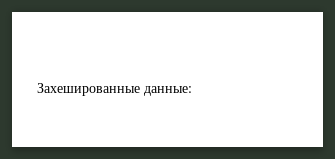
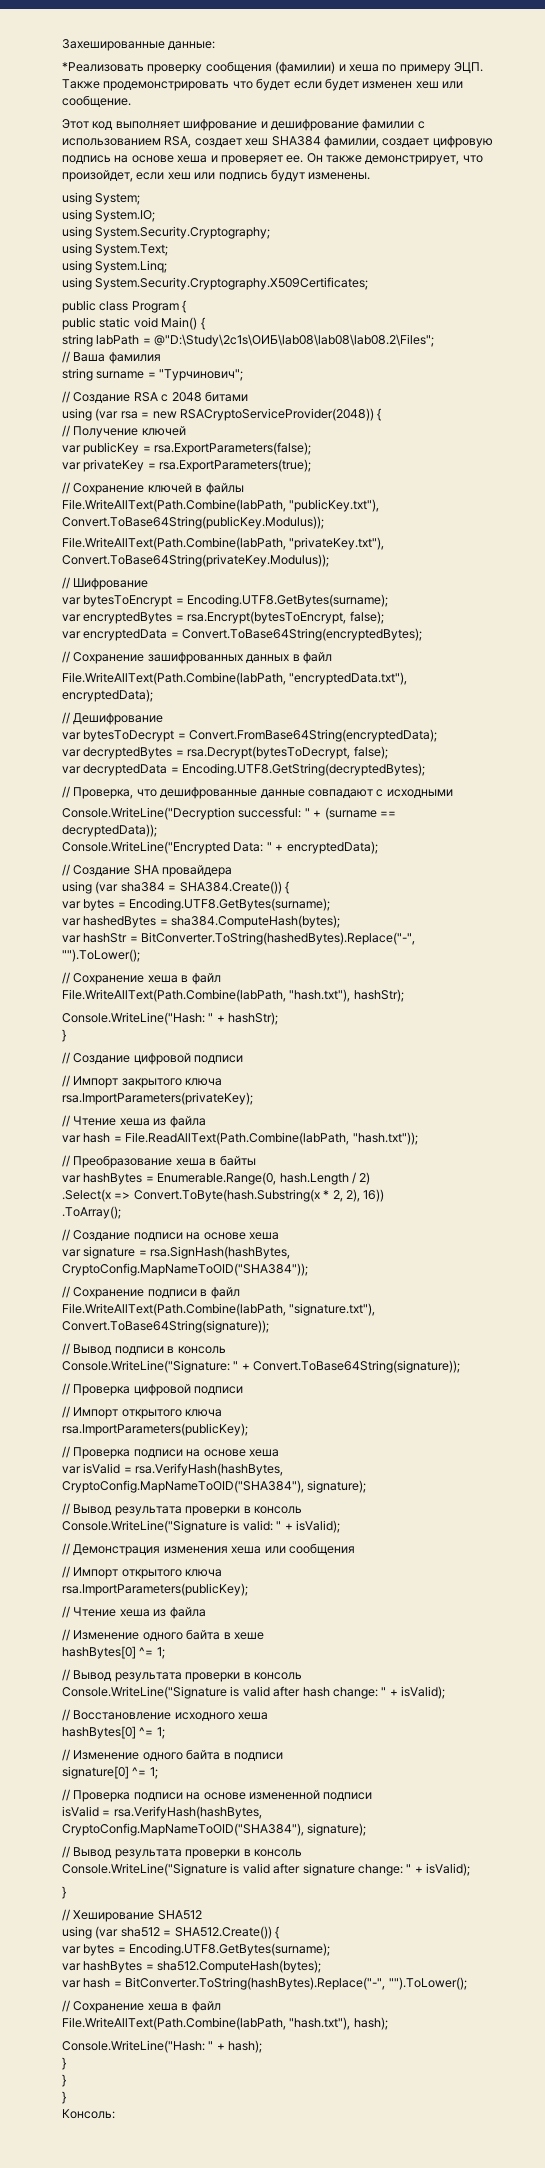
+ *Реализовать проверку сообщения (фамилии) и хеша по примеру ЭЦП. Также продемонстрировать что будет если будет изменен хеш или сообщение.
+ Этот код выполняет шифрование и дешифрование фамилии с использованием RSA, создает хеш SHA384 фамилии, создает цифровую подпись на основе хеша и проверяет ее. Он также демонстрирует, что произойдет, если хеш или подпись будут изменены.
+ using System;
+ using System.IO;
+ using System.Security.Cryptography;
+ using System.Text;
+ using System.Linq;
+ using System.Security.Cryptography.X509Certificates;
+ public class Program {
+ public static void Main() {
+ string labPath = @"D:\Study\2c1s\ОИБ\lab08\lab08\lab08.2\Files";
+ // Ваша фамилия
+ string surname = "Турчинович";
+ // Создание RSA с 2048 битами
+ using (var rsa = new RSACryptoServiceProvider(2048)) {
+ // Получение ключей
+ var publicKey = rsa.ExportParameters(false);
+ var privateKey = rsa.ExportParameters(true);
+ // Сохранение ключей в файлы
+ File.WriteAllText(Path.Combine(labPath, "publicKey.txt"), Convert.ToBase64String(publicKey.Modulus));
+ File.WriteAllText(Path.Combine(labPath, "privateKey.txt"), Convert.ToBase64String(privateKey.Modulus));
+ // Шифрование
+ var bytesToEncrypt = Encoding.UTF8.GetBytes(surname);
+ var encryptedBytes = rsa.Encrypt(bytesToEncrypt, false);
+ var encryptedData = Convert.ToBase64String(encryptedBytes);
+ // Сохранение зашифрованных данных в файл
+ File.WriteAllText(Path.Combine(labPath, "encryptedData.txt"), encryptedData);
+ // Дешифрование
+ var bytesToDecrypt = Convert.FromBase64String(encryptedData);
+ var decryptedBytes = rsa.Decrypt(bytesToDecrypt, false);
+ var decryptedData = Encoding.UTF8.GetString(decryptedBytes);
+ // Проверка, что дешифрованные данные совпадают с исходными
+ Console.WriteLine("Decryption successful: " + (surname == decryptedData));
+ Console.WriteLine("Encrypted Data: " + encryptedData);
+ // Создание SHA провайдера
+ using (var sha384 = SHA384.Create()) {
+ var bytes = Encoding.UTF8.GetBytes(surname);
+ var hashedBytes = sha384.ComputeHash(bytes);
+ var hashStr = BitConverter.ToString(hashedBytes).Replace("-", "").ToLower();
+ // Сохранение хеша в файл
+ File.WriteAllText(Path.Combine(labPath, "hash.txt"), hashStr);
+ Console.WriteLine("Hash: " + hashStr);
+ }
+ // Создание цифровой подписи
+ // Импорт закрытого ключа
+ rsa.ImportParameters(privateKey);
+ // Чтение хеша из файла
+ var hash = File.ReadAllText(Path.Combine(labPath, "hash.txt"));
+ // Преобразование хеша в байты
+ var hashBytes = Enumerable.Range(0, hash.Length / 2)
+ .Select(x => Convert.ToByte(hash.Substring(x * 2, 2), 16))
+ .ToArray();
+ // Создание подписи на основе хеша
+ var signature = rsa.SignHash(hashBytes, CryptoConfig.MapNameToOID("SHA384"));
+ // Сохранение подписи в файл
+ File.WriteAllText(Path.Combine(labPath, "signature.txt"), Convert.ToBase64String(signature));
+ // Вывод подписи в консоль
+ Console.WriteLine("Signature: " + Convert.ToBase64String(signature));
+ // Проверка цифровой подписи
+ // Импорт открытого ключа
+ rsa.ImportParameters(publicKey);
+ // Проверка подписи на основе хеша
+ var isValid = rsa.VerifyHash(hashBytes, CryptoConfig.MapNameToOID("SHA384"), signature);
+ // Вывод результата проверки в консоль
+ Console.WriteLine("Signature is valid: " + isValid);
+ // Демонстрация изменения хеша или сообщения
+ // Импорт открытого ключа
+ rsa.ImportParameters(publicKey);
+ // Чтение хеша из файла
+ // Изменение одного байта в хеше
+ hashBytes[0] ^= 1;
+ // Вывод результата проверки в консоль
+ Console.WriteLine("Signature is valid after hash change: " + isValid);
+ // Восстановление исходного хеша
+ hashBytes[0] ^= 1;
+ // Изменение одного байта в подписи
+ signature[0] ^= 1;
+ // Проверка подписи на основе измененной подписи
+ isValid = rsa.VerifyHash(hashBytes, CryptoConfig.MapNameToOID("SHA384"), signature);
+ // Вывод результата проверки в консоль
+ Console.WriteLine("Signature is valid after signature change: " + isValid);
+ }
+ // Хеширование SHA512
+ using (var sha512 = SHA512.Create()) {
+ var bytes = Encoding.UTF8.GetBytes(surname);
+ var hashBytes = sha512.ComputeHash(bytes);
+ var hash = BitConverter.ToString(hashBytes).Replace("-", "").ToLower();
+ // Сохранение хеша в файл
+ File.WriteAllText(Path.Combine(labPath, "hash.txt"), hash);
+ Console.WriteLine("Hash: " + hash);
+ }
+ }
+ }
+ Консоль:

